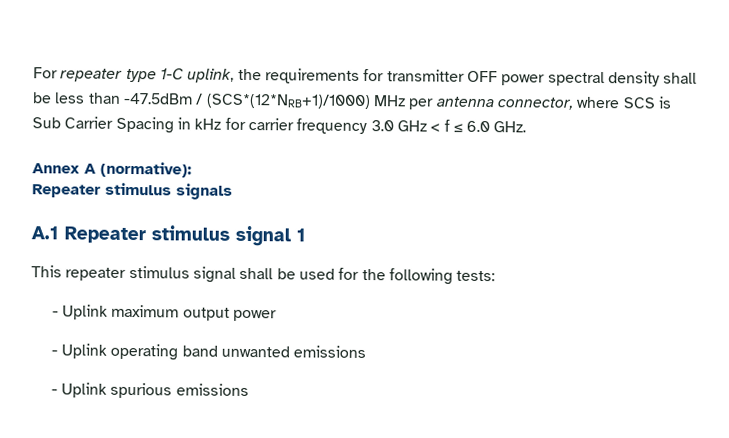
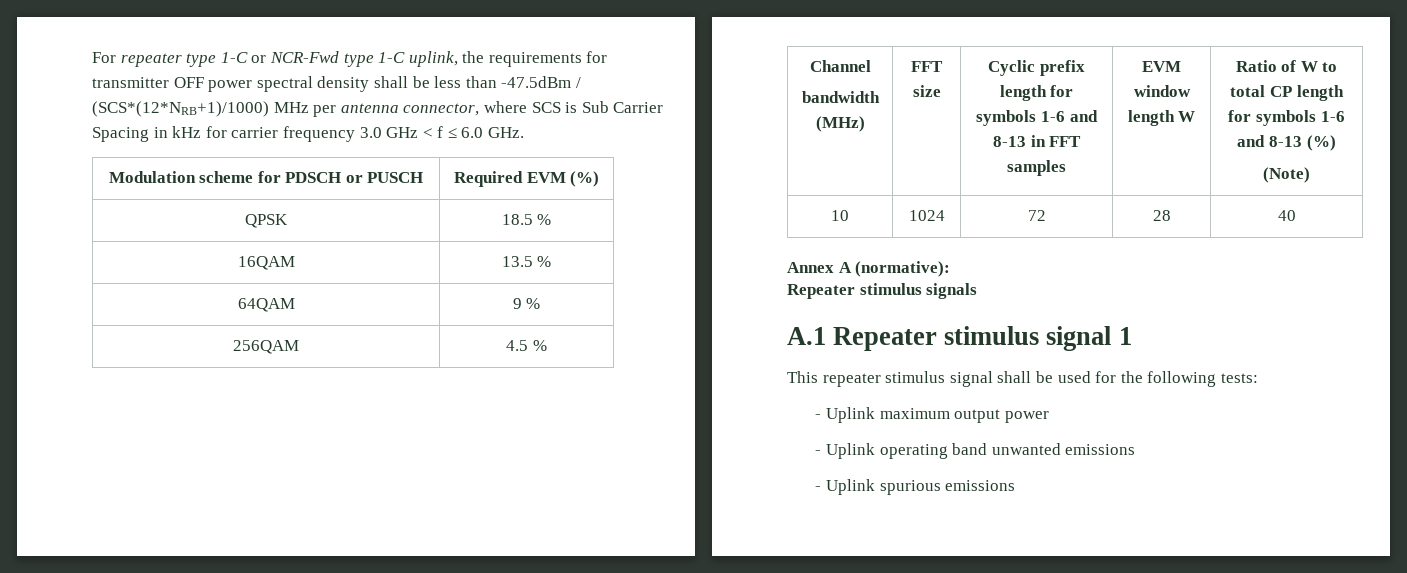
- For repeater type 1-C uplink, the requirements for transmitter OFF power spectral density shall be less than -47.5dBm / (SCS*(12*NRB+1)/1000) MHz per antenna connector, where SCS is Sub Carrier Spacing in kHz for carrier frequency 3.0 GHz < f ≤ 6.0 GHz.
+ For repeater type 1-C or NCR-Fwd type 1-C uplink, the requirements for transmitter OFF power spectral density shall be less than -47.5dBm / (SCS*(12*NRB+1)/1000) MHz per antenna connector, where SCS is Sub Carrier Spacing in kHz for carrier frequency 3.0 GHz < f ≤ 6.0 GHz.
+ Modulation scheme for PDSCH or PUSCH | Required EVM (%)
+ QPSK | 18.5 %
+ 16QAM | 13.5 %
+ 64QAM | 9 %
+ 256QAM | 4.5 %
+ Channel
+ bandwidth (MHz) | FFT size | Cyclic prefix length for symbols 1-6 and 8-13 in FFT samples | EVM window length W | Ratio of W to total CP length for symbols 1-6 and 8-13 (%)
+ (Note)
+ 10 | 1024 | 72 | 28 | 40

